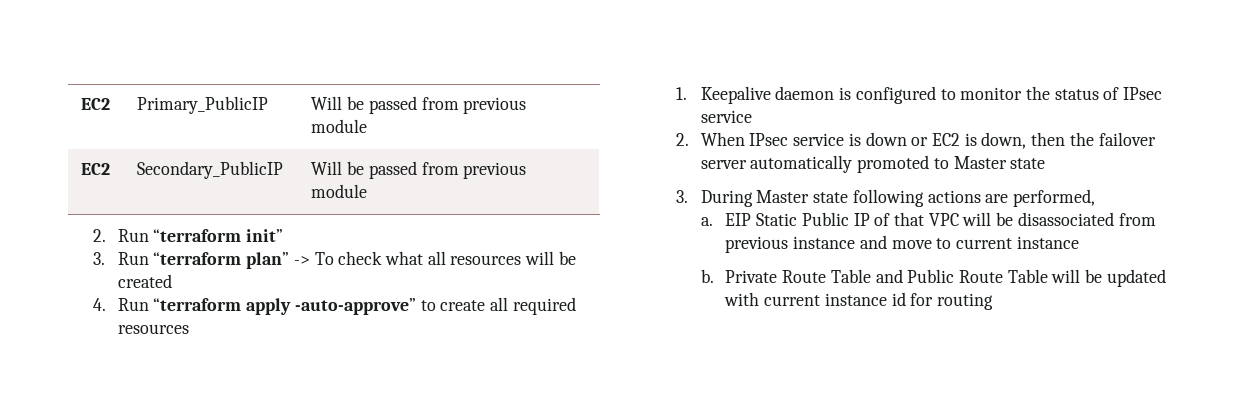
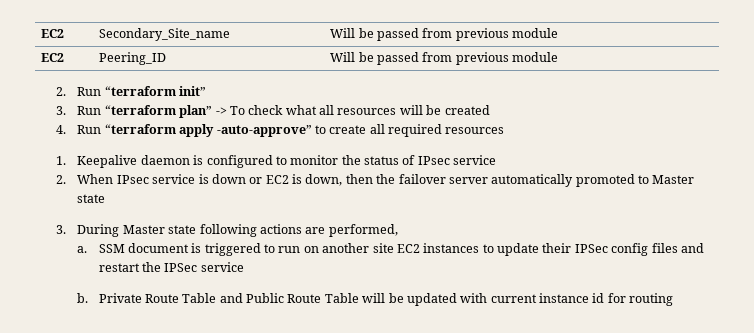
- EC2 | Primary_PublicIP | Will be passed from previous module
+ EC2 | Secondary_Site_name | Will be passed from previous module
- EC2 | Secondary_PublicIP | Will be passed from previous module
+ EC2 | Peering_ID | Will be passed from previous module
- EIP Static Public IP of that VPC will be disassociated from previous instance and move to current instance
+ SSM document is triggered to run on another site EC2 instances to update their IPSec config files and restart the IPSec service

